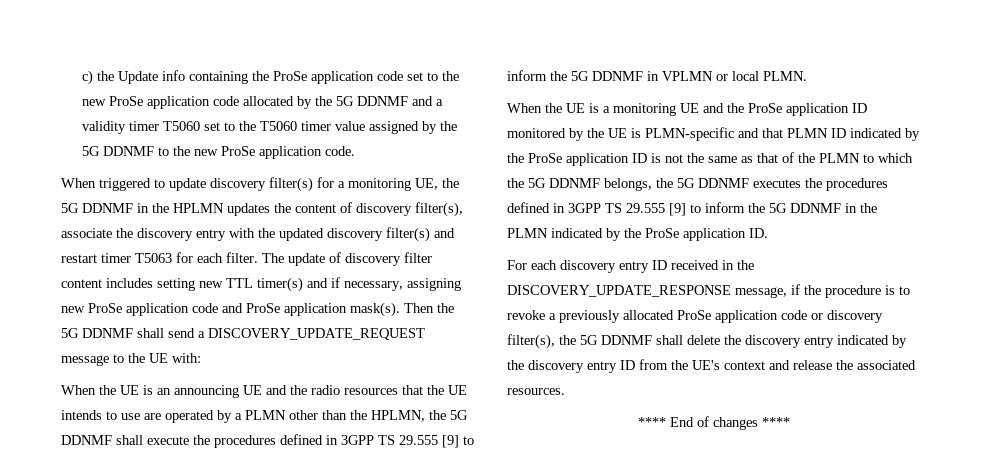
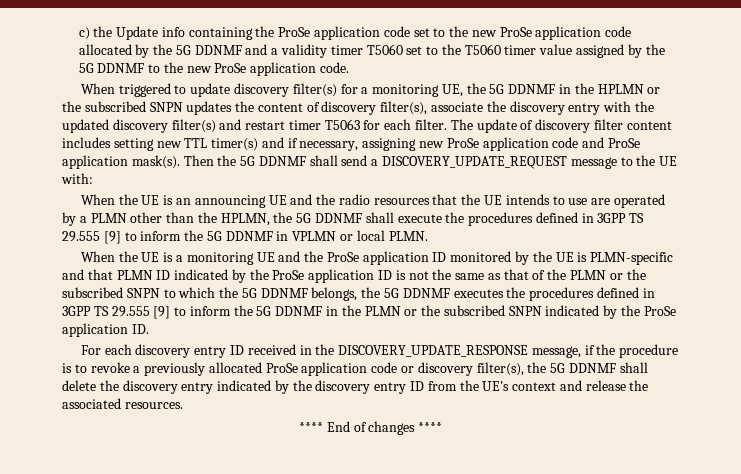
- When triggered to update discovery filter(s) for a monitoring UE, the 5G DDNMF in the HPLMN updates the content of discovery filter(s), associate the discovery entry with the updated discovery filter(s) and restart timer T5063 for each filter.
+ When triggered to update discovery filter(s) for a monitoring UE, the 5G DDNMF in the HPLMN or the subscribed SNPN updates the content of discovery filter(s), associate the discovery entry with the updated discovery filter(s) and restart timer T5063 for each filter.
- When the UE is a monitoring UE and the ProSe application ID monitored by the UE is PLMN-specific and that PLMN ID indicated by the ProSe application ID is not the same as that of the PLMN to which the 5G DDNMF belongs, the 5G DDNMF executes the procedures defined in 3GPP TS 29.555 [9] to inform the 5G DDNMF in the PLMN indicated by the ProSe application ID.
+ When the UE is a monitoring UE and the ProSe application ID monitored by the UE is PLMN-specific and that PLMN ID indicated by the ProSe application ID is not the same as that of the PLMN or the subscribed SNPN to which the 5G DDNMF belongs, the 5G DDNMF executes the procedures defined in 3GPP TS 29.555 [9] to inform the 5G DDNMF in the PLMN or the subscribed SNPN indicated by the ProSe application ID.

